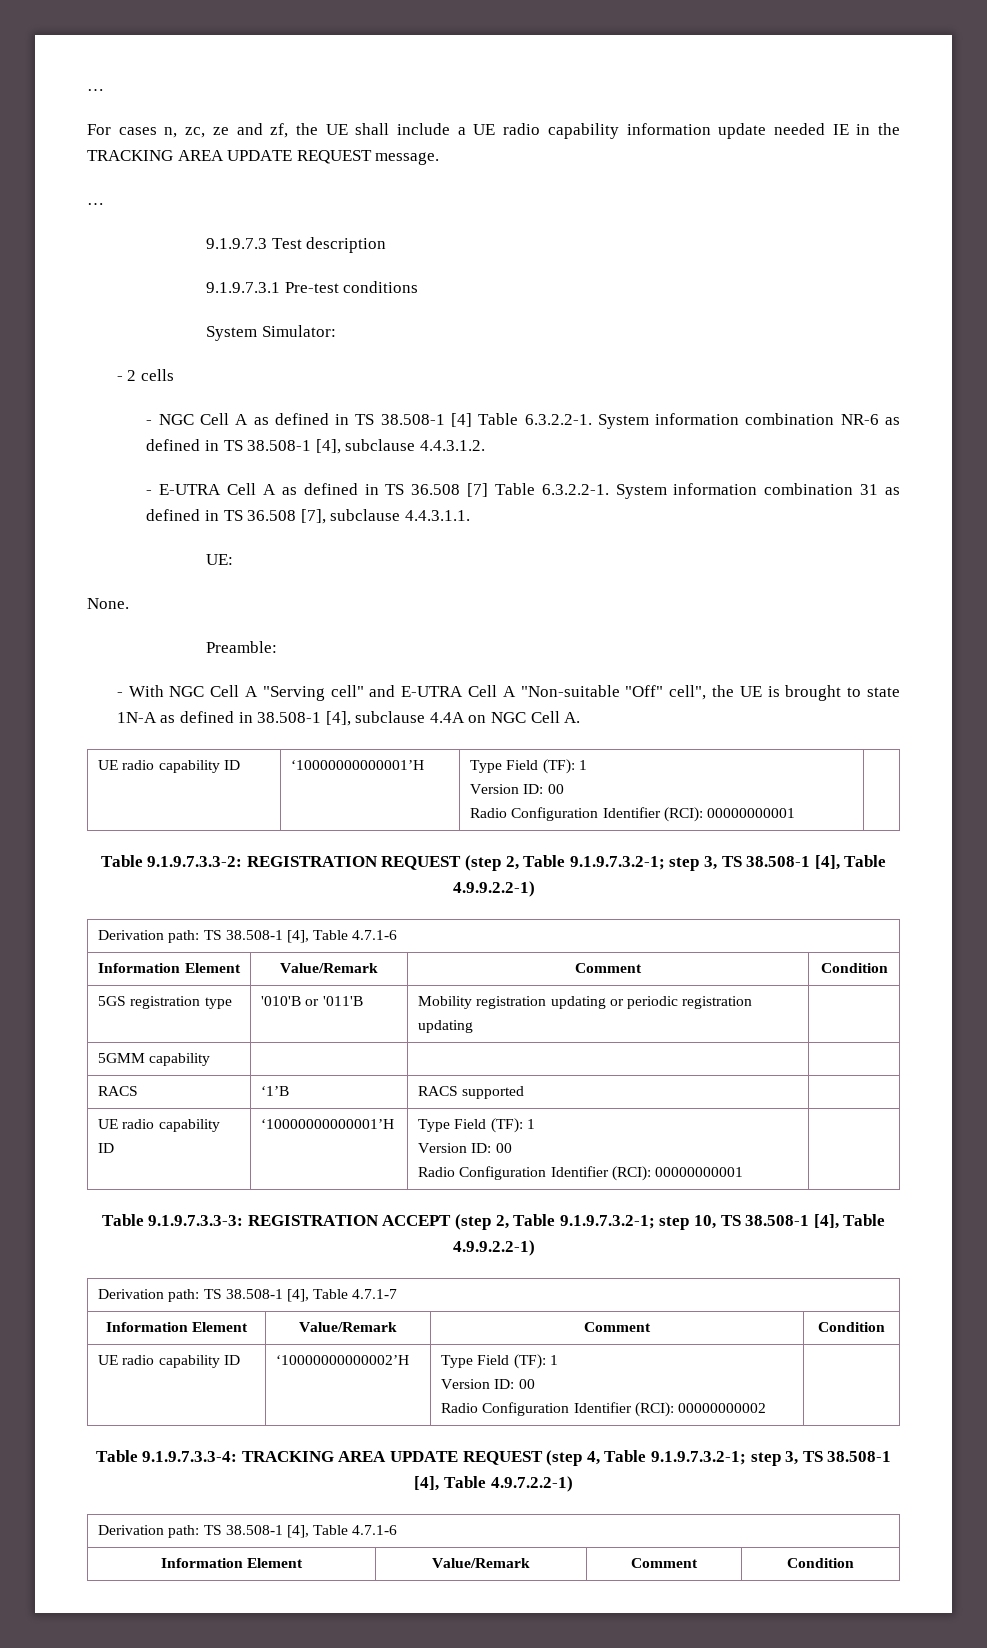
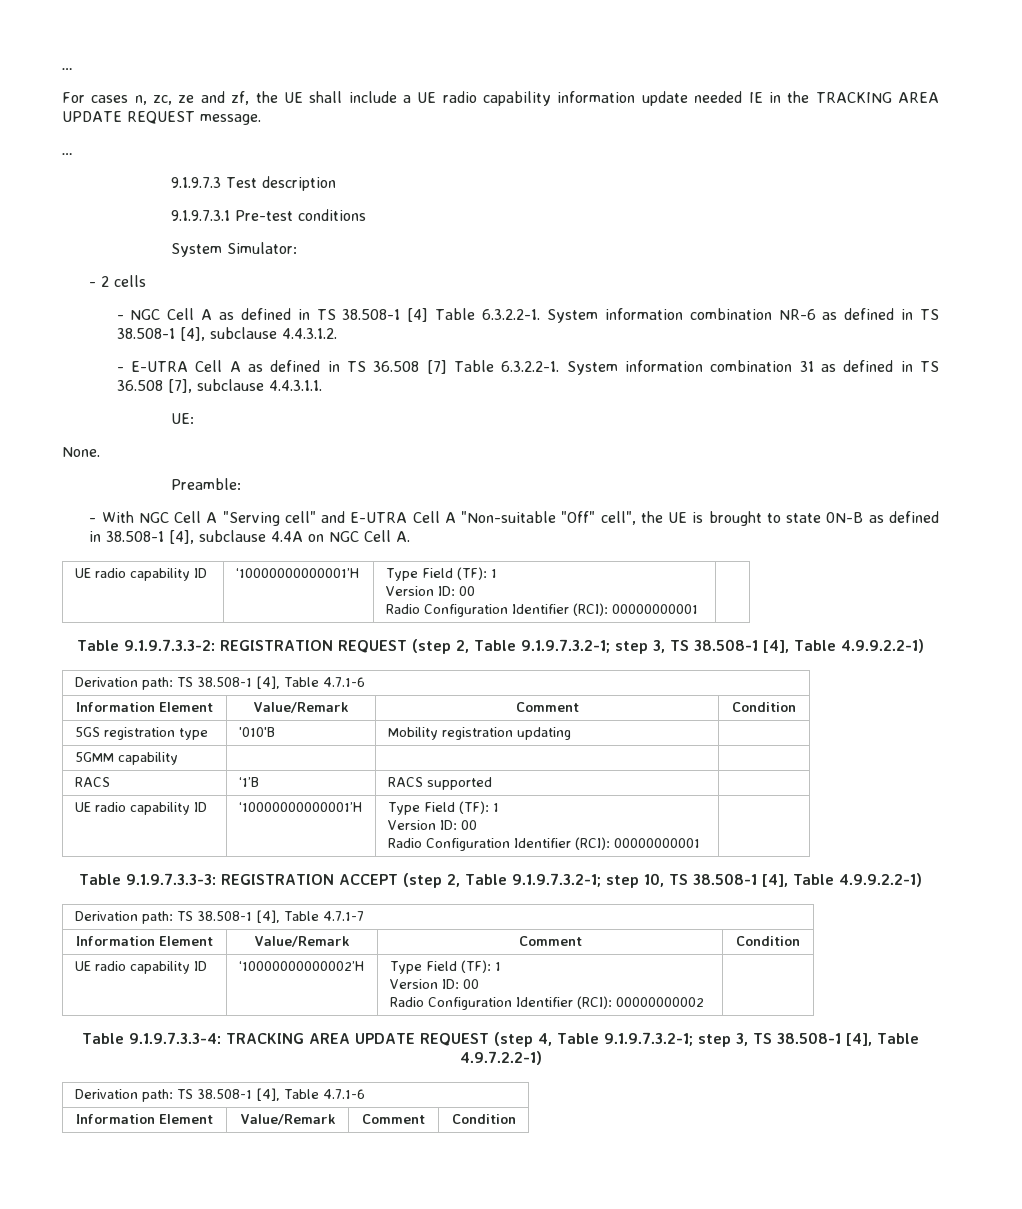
- - With NGC Cell A "Serving cell" and E-UTRA Cell A "Non-suitable "Off" cell", the UE is brought to state 1N-A as defined in 38.508-1 [4], subclause 4.4A on NGC Cell A.
+ - With NGC Cell A "Serving cell" and E-UTRA Cell A "Non-suitable "Off" cell", the UE is brought to state 0N-B as defined in 38.508-1 [4], subclause 4.4A on NGC Cell A.
- 5GS registration type | '010'B or '011'B | Mobility registration updating or periodic registration updating |
+ 5GS registration type | '010'B | Mobility registration updating |

